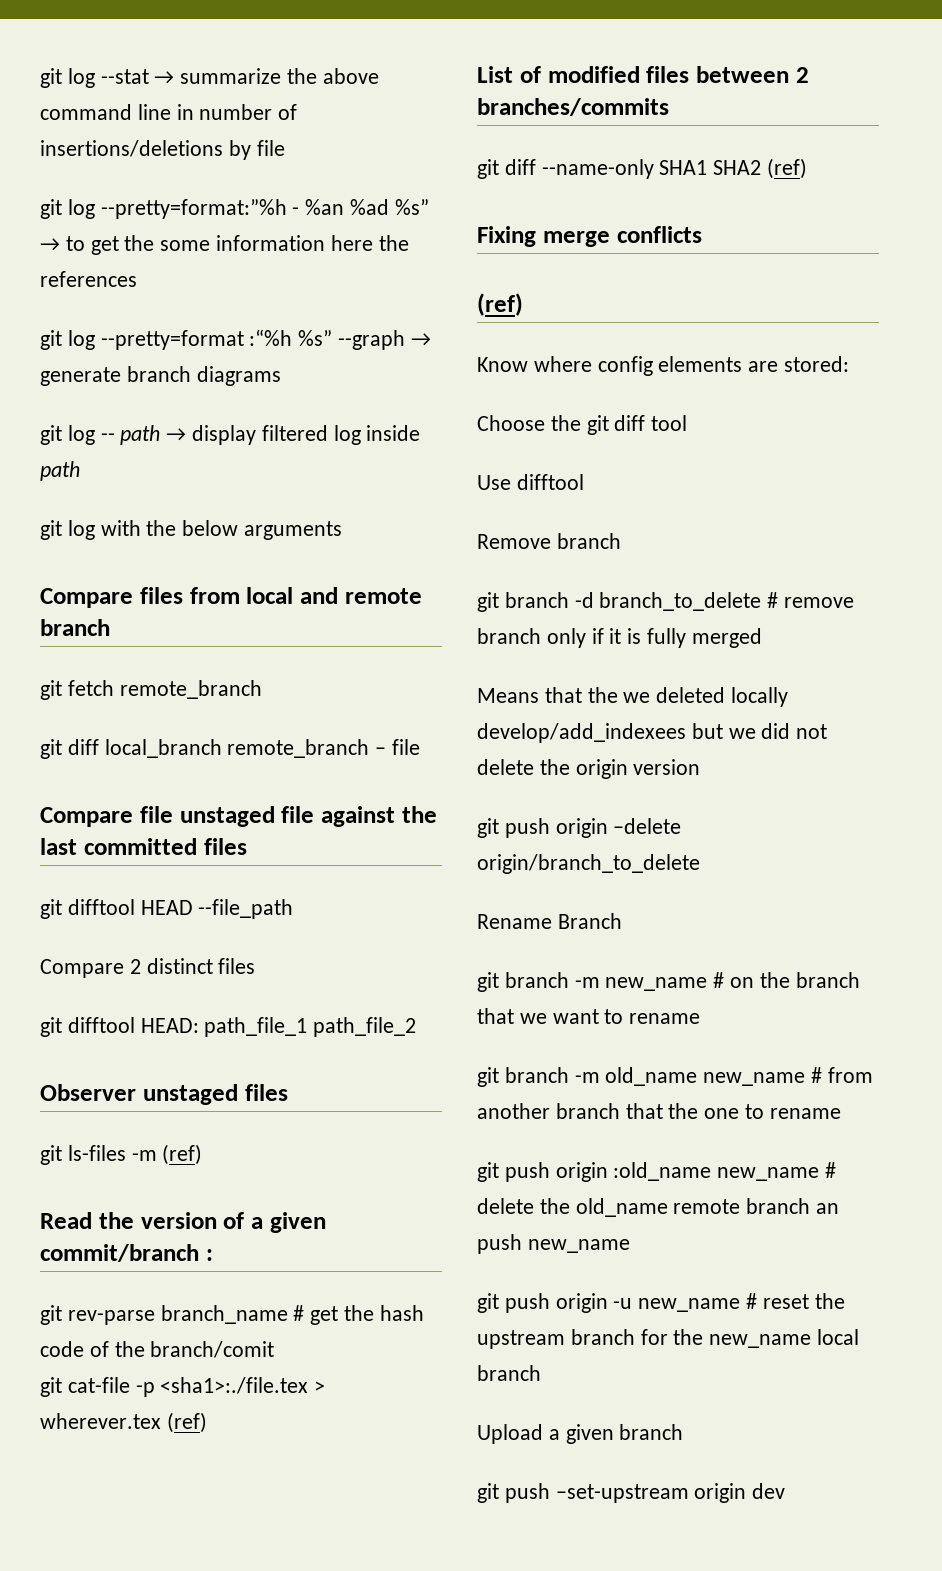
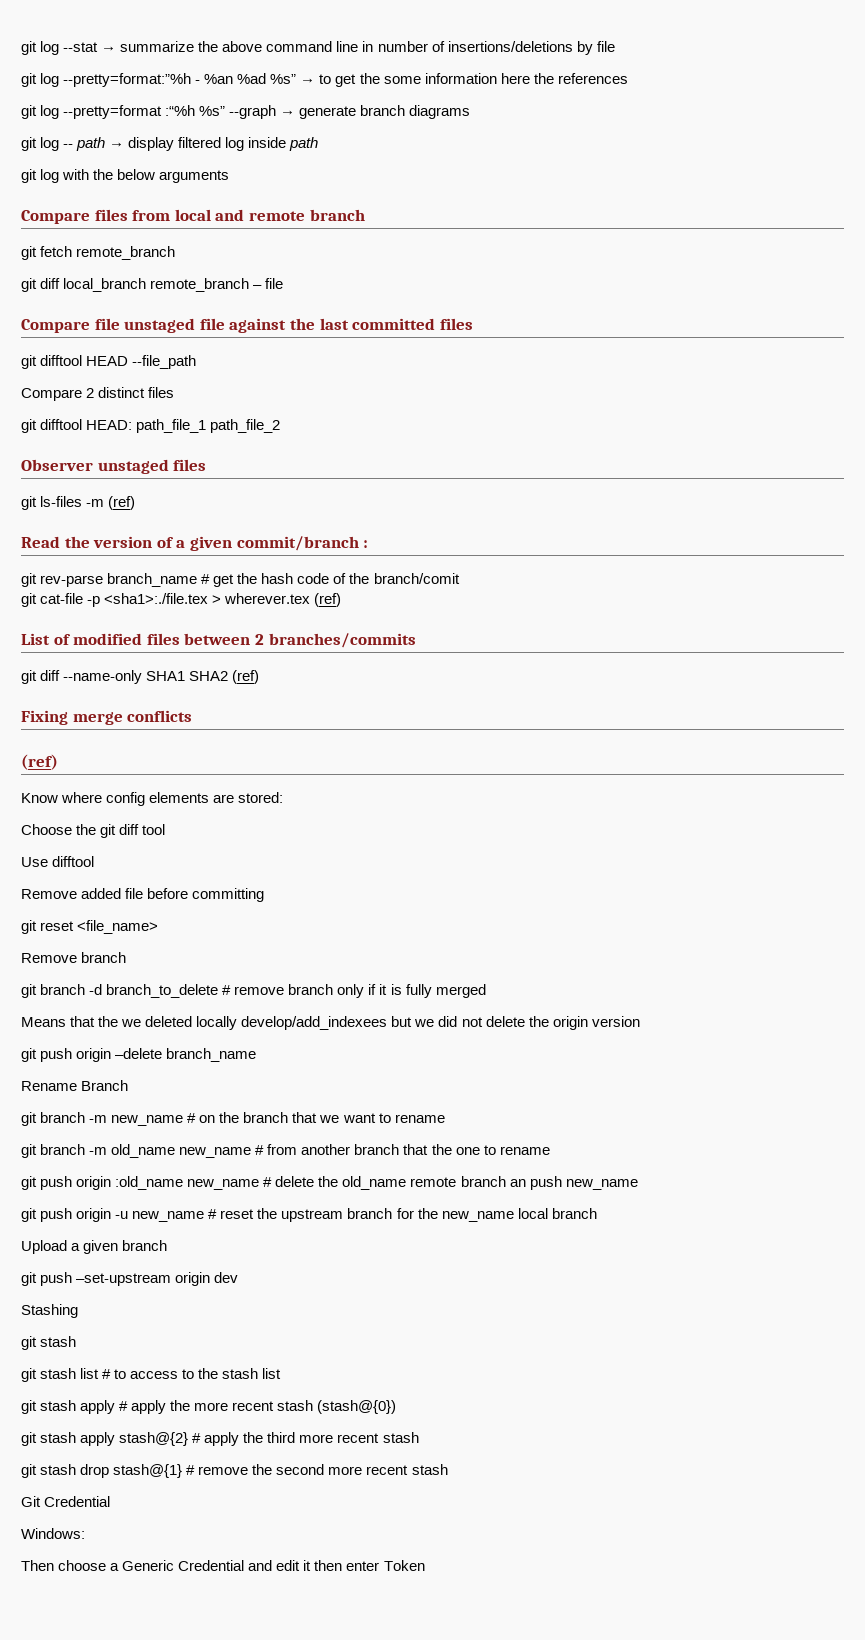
+ Remove added file before committing
+ git reset <file_name>
- git push origin –delete origin/branch_to_delete
+ git push origin –delete branch_name
+ Stashing
+ git stash
+ git stash list # to access to the stash list
+ git stash apply # apply the more recent stash (stash@{0})
+ git stash apply stash@{2} # apply the third more recent stash
+ git stash drop stash@{1} # remove the second more recent stash
+ Git Credential
+ Windows:
+ Then choose a Generic Credential and edit it then enter Token

